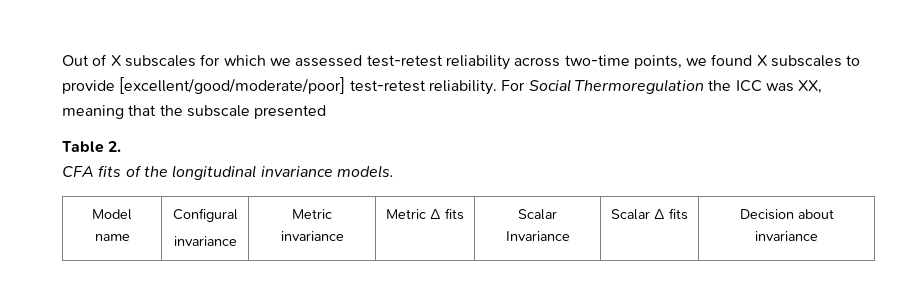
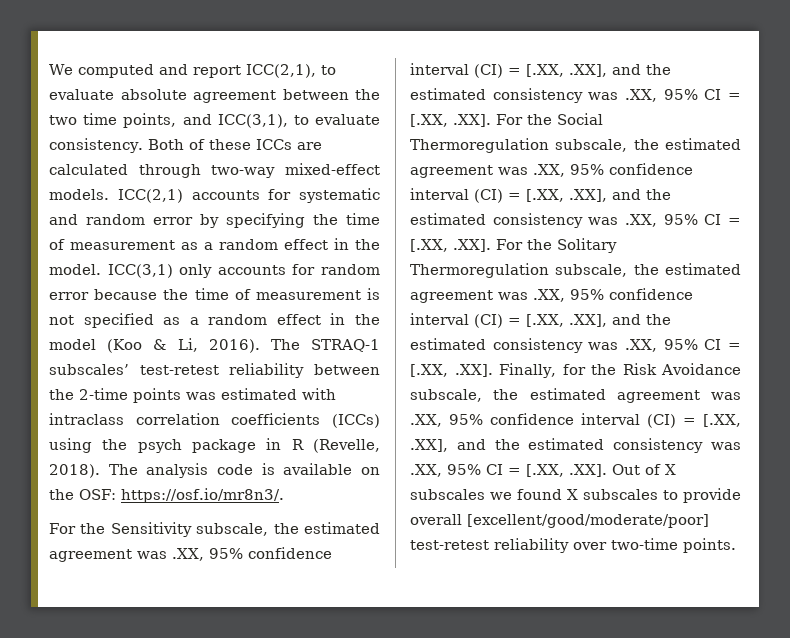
- Out of X subscales for which we assessed test-retest reliability across two-time points, we found X subscales to provide [excellent/good/moderate/poor] test-retest reliability. For Social Thermoregulation the ICC was XX, meaning that the subscale presented
- Table 2.
- CFA fits of the longitudinal invariance models.
- Model name | Configural
- invariance | Metric invariance | Metric Δ fits | Scalar Invariance | Scalar Δ fits | Decision about invariance
+ We computed and report ICC(2,1), to evaluate absolute agreement between the two time points, and ICC(3,1), to evaluate consistency. Both of these ICCs are calculated through two-way mixed-effect models. ICC(2,1) accounts for systematic and random error by specifying the time of measurement as a random effect in the model. ICC(3,1) only accounts for random error because the time of measurement is not specified as a random effect in the model (Koo & Li, 2016). The STRAQ-1 subscales’ test-retest reliability between the 2-time points was estimated with intraclass correlation coefficients (ICCs) using the psych package in R (Revelle, 2018). The analysis code is available on the OSF: https://osf.io/mr8n3/.
+ For the Sensitivity subscale, the estimated agreement was .XX, 95% confidence interval (CI) = [.XX, .XX], and the estimated consistency was .XX, 95% CI = [.XX, .XX]. For the Social Thermoregulation subscale, the estimated agreement was .XX, 95% confidence interval (CI) = [.XX, .XX], and the estimated consistency was .XX, 95% CI = [.XX, .XX]. For the Solitary Thermoregulation subscale, the estimated agreement was .XX, 95% confidence interval (CI) = [.XX, .XX], and the estimated consistency was .XX, 95% CI = [.XX, .XX]. Finally, for the Risk Avoidance subscale, the estimated agreement was .XX, 95% confidence interval (CI) = [.XX, .XX], and the estimated consistency was .XX, 95% CI = [.XX, .XX]. Out of X subscales we found X subscales to provide overall [excellent/good/moderate/poor] test-retest reliability over two-time points.

